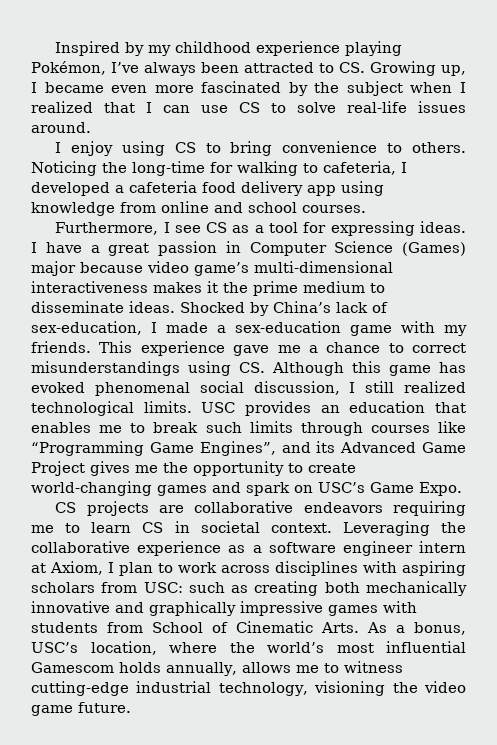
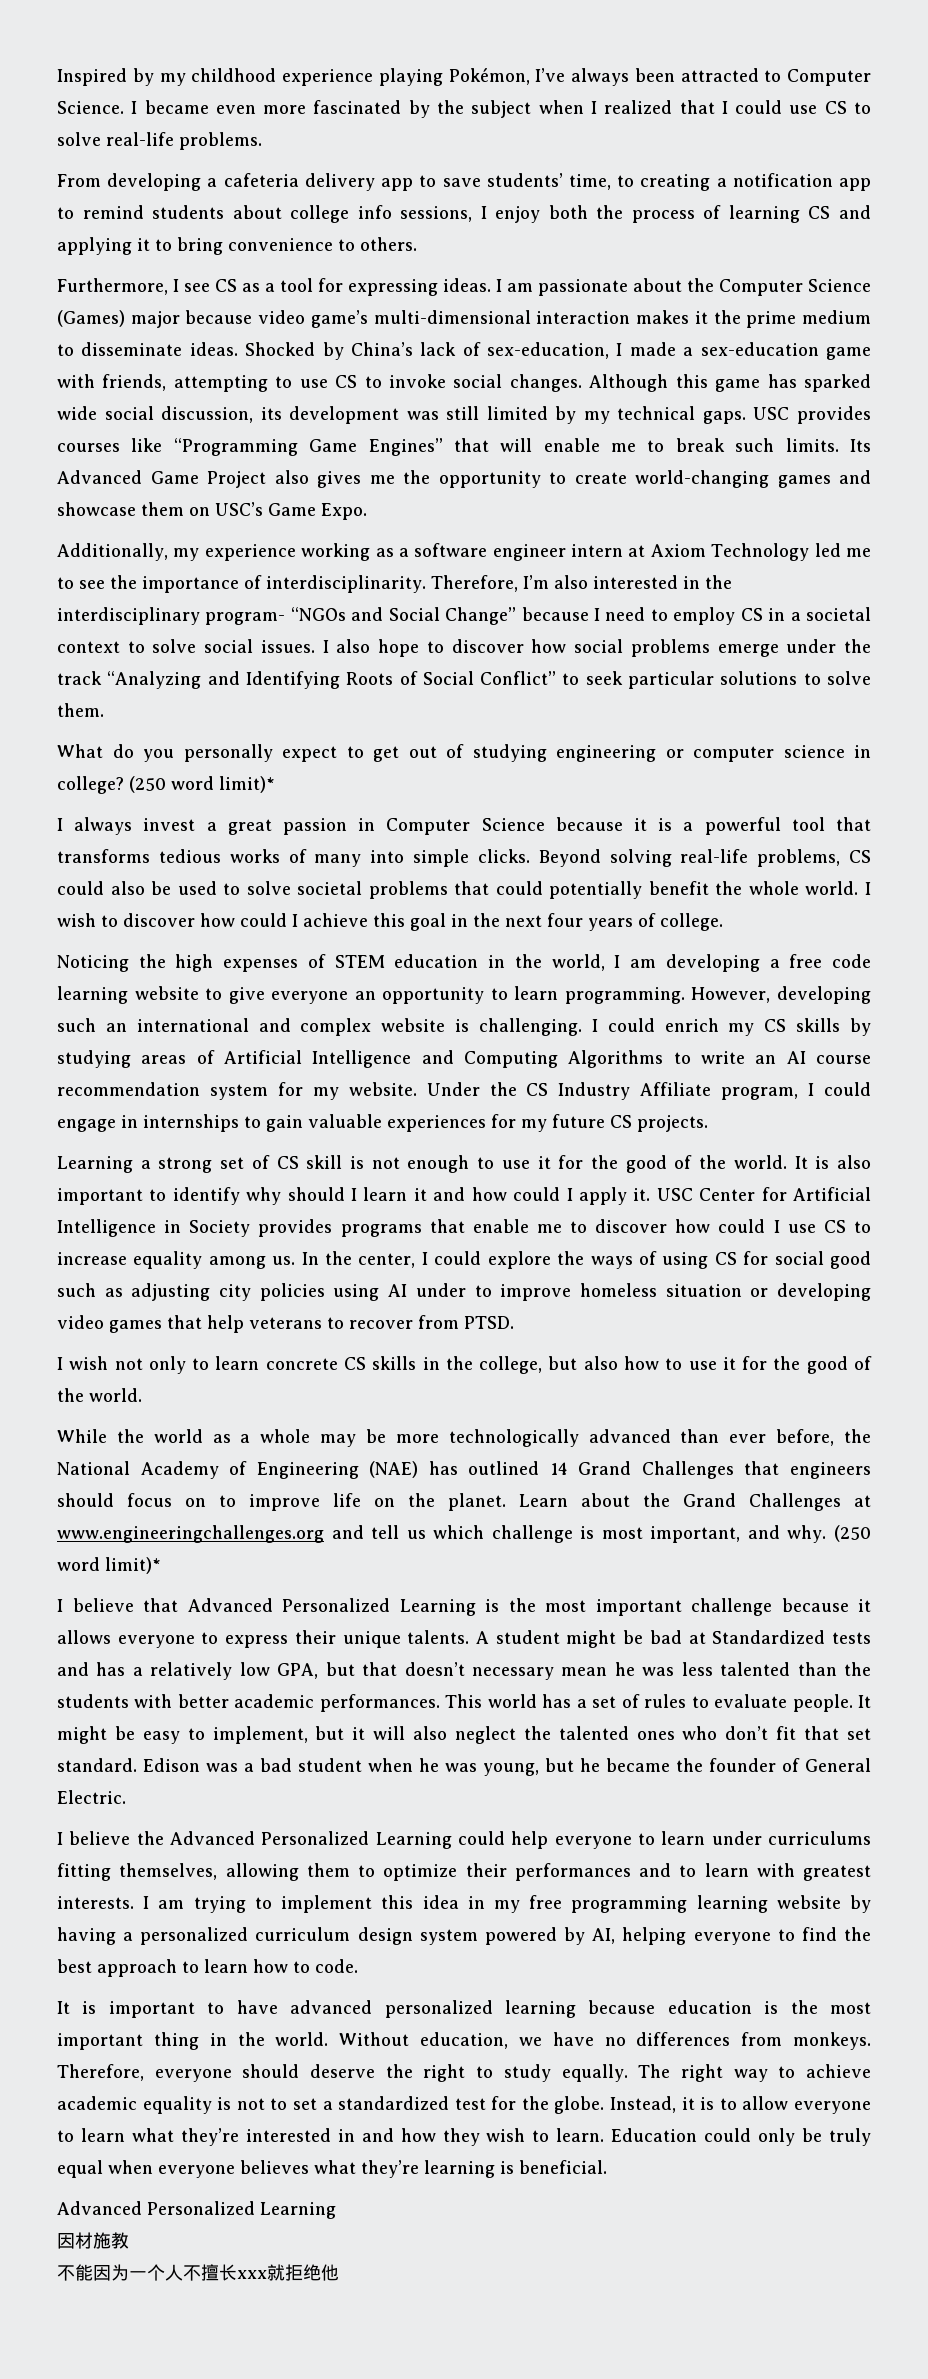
- Inspired by my childhood experience playing Pokémon, I’ve always been attracted to CS. Growing up, I became even more fascinated by the subject when I realized that I can use CS to solve real-life issues around.
- I enjoy using CS to bring convenience to others. Noticing the long-time for walking to cafeteria, I developed a cafeteria food delivery app using knowledge from online and school courses.
+ Inspired by my childhood experience playing Pokémon, I’ve always been attracted to Computer Science. I became even more fascinated by the subject when I realized that I could use CS to solve real-life problems.
+ From developing a cafeteria delivery app to save students’ time, to creating a notification app to remind students about college info sessions, I enjoy both the process of learning CS and applying it to bring convenience to others.
- I have a great passion in Computer Science (Games) major because video game’s multi-dimensional interactiveness makes it the prime medium to disseminate ideas.
+ I am passionate about the Computer Science (Games) major because video game’s multi-dimensional interaction makes it the prime medium to disseminate ideas.
- Shocked by China’s lack of sex-education, I made a sex-education game with my friends. This experience gave me a chance to correct misunderstandings using CS. Although this game has evoked phenomenal social discussion, I still realized technological limits. USC provides an education that enables me to break such limits through courses like “Programming Game Engines”, and its Advanced Game Project gives me the opportunity to create world-changing games and spark on USC’s Game Expo.
+ Shocked by China’s lack of sex-education, I made a sex-education game with friends, attempting to use CS to invoke social changes. Although this game has sparked wide social discussion, its development was still limited by my technical gaps. USC provides courses like “Programming Game Engines” that will enable me to break such limits. Its Advanced Game Project also gives me the opportunity to create world-changing games and showcase them on USC’s Game Expo.
- CS projects are collaborative endeavors requiring me to learn CS in societal context. Leveraging the collaborative experience as a software engineer intern at Axiom, I plan to work across disciplines with aspiring scholars from USC: such as creating both mechanically innovative and graphically impressive games with students from School of Cinematic Arts. As a bonus, USC’s location, where the world’s most influential Gamescom holds annually, allows me to witness cutting-edge industrial technology, visioning the video game future.
+ Additionally, my experience working as a software engineer intern at Axiom Technology led me to see the importance of interdisciplinarity. Therefore, I’m also interested in the interdisciplinary program- “NGOs and Social Change” because I need to employ CS in a societal context to solve social issues. I also hope to discover how social problems emerge under the track “Analyzing and Identifying Roots of Social Conflict” to seek particular solutions to solve them.
+ What do you personally expect to get out of studying engineering or computer science in college? (250 word limit)*
+ I always invest a great passion in Computer Science because it is a powerful tool that transforms tedious works of many into simple clicks. Beyond solving real-life problems, CS could also be used to solve societal problems that could potentially benefit the whole world. I wish to discover how could I achieve this goal in the next four years of college.
+ Noticing the high expenses of STEM education in the world, I am developing a free code learning website to give everyone an opportunity to learn programming. However, developing such an international and complex website is challenging. I could enrich my CS skills by studying areas of Artificial Intelligence and Computing Algorithms to write an AI course recommendation system for my website. Under the CS Industry Affiliate program, I could engage in internships to gain valuable experiences for my future CS projects.
+ Learning a strong set of CS skill is not enough to use it for the good of the world. It is also important to identify why should I learn it and how could I apply it. USC Center for Artificial Intelligence in Society provides programs that enable me to discover how could I use CS to increase equality among us. In the center, I could explore the ways of using CS for social good such as adjusting city policies using AI under to improve homeless situation or developing video games that help veterans to recover from PTSD.
+ I wish not only to learn concrete CS skills in the college, but also how to use it for the good of the world.
+ While the world as a whole may be more technologically advanced than ever before, the National Academy of Engineering (NAE) has outlined 14 Grand Challenges that engineers should focus on to improve life on the planet. Learn about the Grand Challenges at www.engineeringchallenges.org and tell us which challenge is most important, and why. (250 word limit)*
+ I believe that Advanced Personalized Learning is the most important challenge because it allows everyone to express their unique talents. A student might be bad at Standardized tests and has a relatively low GPA, but that doesn’t necessary mean he was less talented than the students with better academic performances. This world has a set of rules to evaluate people. It might be easy to implement, but it will also neglect the talented ones who don’t fit that set standard. Edison was a bad student when he was young, but he became the founder of General Electric.
+ I believe the Advanced Personalized Learning could help everyone to learn under curriculums fitting themselves, allowing them to optimize their performances and to learn with greatest interests. I am trying to implement this idea in my free programming learning website by having a personalized curriculum design system powered by AI, helping everyone to find the best approach to learn how to code.
+ It is important to have advanced personalized learning because education is the most important thing in the world. Without education, we have no differences from monkeys. Therefore, everyone should deserve the right to study equally. The right way to achieve academic equality is not to set a standardized test for the globe. Instead, it is to allow everyone to learn what they’re interested in and how they wish to learn. Education could only be truly equal when everyone believes what they’re learning is beneficial.
+ Advanced Personalized Learning
+ 因材施教
+ 不能因为一个人不擅长xxx就拒绝他

